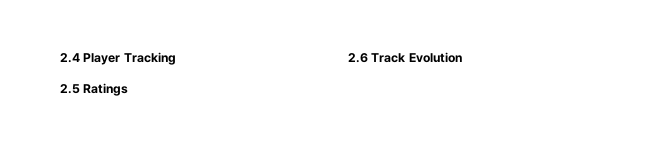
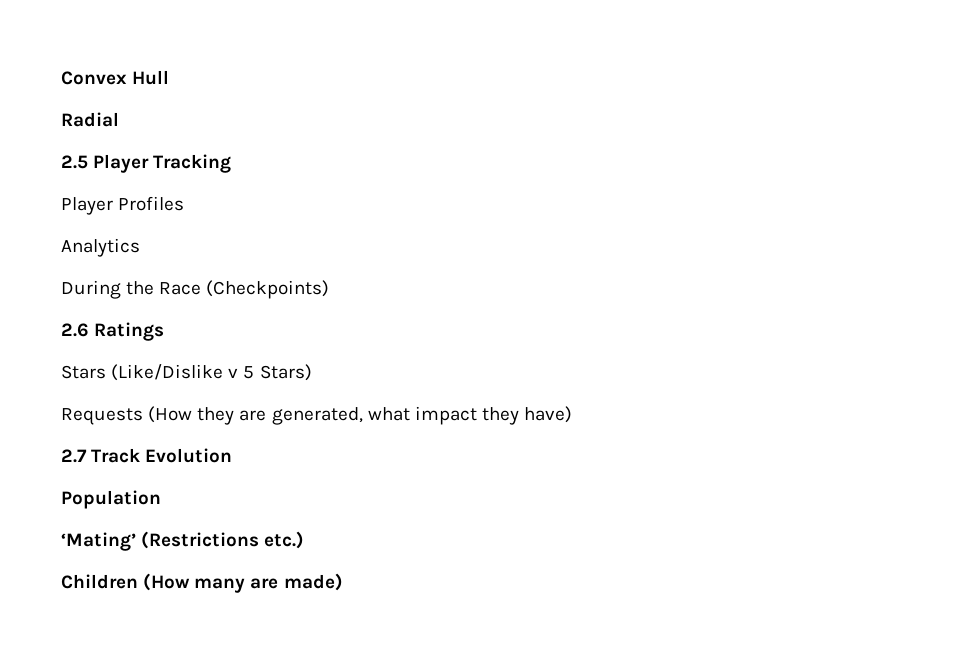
- 2.4 Player Tracking
- 2.5 Ratings
- 2.6 Track Evolution
+ Convex Hull
+ Radial
+ 2.5 Player Tracking
+ Player Profiles
+ Analytics
+ During the Race (Checkpoints)
+ 2.6 Ratings
+ Stars (Like/Dislike v 5 Stars)
+ Requests (How they are generated, what impact they have)
+ 2.7 Track Evolution
+ Population
+ ‘Mating’ (Restrictions etc.)
+ Children (How many are made)

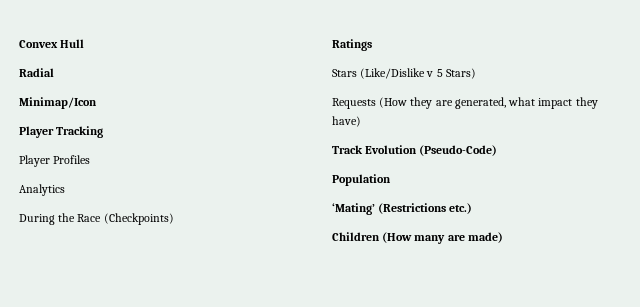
- 2.5 Player Tracking
+ Minimap/Icon
+ Player Tracking
- 2.6 Ratings
+ Ratings
- 2.7 Track Evolution
+ Track Evolution (Pseudo-Code)

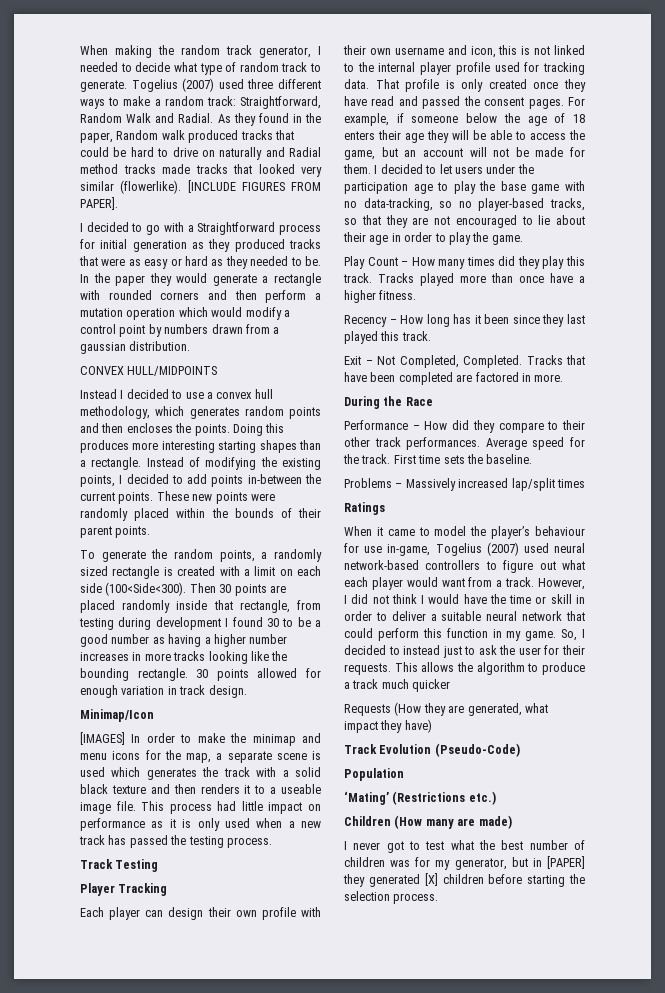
- Convex Hull
- Radial
+ When making the random track generator, I needed to decide what type of random track to generate. Togelius (2007) used three different ways to make a random track: Straightforward, Random Walk and Radial. As they found in the paper, Random walk produced tracks that could be hard to drive on naturally and Radial method tracks made tracks that looked very similar (flowerlike). [INCLUDE FIGURES FROM PAPER].
+ I decided to go with a Straightforward process for initial generation as they produced tracks that were as easy or hard as they needed to be. In the paper they would generate a rectangle with rounded corners and then perform a mutation operation which would modify a control point by numbers drawn from a gaussian distribution.
+ CONVEX HULL/MIDPOINTS
+ Instead I decided to use a convex hull methodology, which generates random points and then encloses the points. Doing this produces more interesting starting shapes than a rectangle. Instead of modifying the existing points, I decided to add points in-between the current points. These new points were randomly placed within the bounds of their parent points.
+ To generate the random points, a randomly sized rectangle is created with a limit on each side (100<Side<300). Then 30 points are placed randomly inside that rectangle, from testing during development I found 30 to be a good number as having a higher number increases in more tracks looking like the bounding rectangle. 30 points allowed for enough variation in track design.
  Minimap/Icon
+ [IMAGES] In order to make the minimap and menu icons for the map, a separate scene is used which generates the track with a solid black texture and then renders it to a useable image file. This process had little impact on performance as it is only used when a new track has passed the testing process.
+ Track Testing
  Player Tracking
- Player Profiles
- Analytics
- During the Race (Checkpoints)
+ Each player can design their own profile with their own username and icon, this is not linked to the internal player profile used for tracking data. That profile is only created once they have read and passed the consent pages. For example, if someone below the age of 18 enters their age they will be able to access the game, but an account will not be made for them. I decided to let users under the participation age to play the base game with no data-tracking, so no player-based tracks, so that they are not encouraged to lie about their age in order to play the game.
+ Play Count – How many times did they play this track. Tracks played more than once have a higher fitness.
+ Recency – How long has it been since they last played this track.
+ Exit – Not Completed, Completed. Tracks that have been completed are factored in more.
+ During the Race
+ Performance – How did they compare to their other track performances. Average speed for the track. First time sets the baseline.
+ Problems – Massively increased lap/split times
  Ratings
- Stars (Like/Dislike v 5 Stars)
+ When it came to model the player’s behaviour for use in-game, Togelius (2007) used neural network-based controllers to figure out what each player would want from a track. However, I did not think I would have the time or skill in order to deliver a suitable neural network that could perform this function in my game. So, I decided to instead just to ask the user for their requests. This allows the algorithm to produce a track much quicker
+ I never got to test what the best number of children was for my generator, but in [PAPER] they generated [X] children before starting the selection process.

